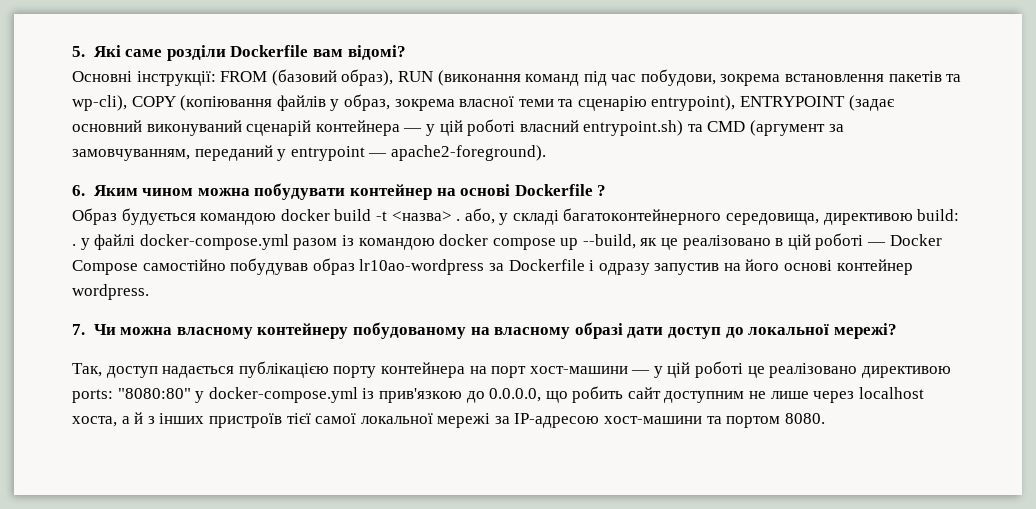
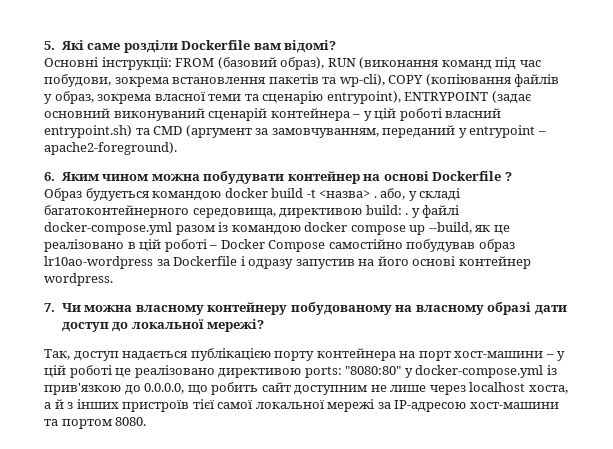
- Основні інструкції: FROM (базовий образ), RUN (виконання команд під час побудови, зокрема встановлення пакетів та wp-cli), COPY (копіювання файлів у образ, зокрема власної теми та сценарію entrypoint), ENTRYPOINT (задає основний виконуваний сценарій контейнера — у цій роботі власний entrypoint.sh) та CMD (аргумент за замовчуванням, переданий у entrypoint — apache2-foreground).
+ Основні інструкції: FROM (базовий образ), RUN (виконання команд під час побудови, зокрема встановлення пакетів та wp-cli), COPY (копіювання файлів у образ, зокрема власної теми та сценарію entrypoint), ENTRYPOINT (задає основний виконуваний сценарій контейнера – у цій роботі власний entrypoint.sh) та CMD (аргумент за замовчуванням, переданий у entrypoint – apache2-foreground).
- Образ будується командою docker build -t <назва> . або, у складі багатоконтейнерного середовища, директивою build: . у файлі docker-compose.yml разом із командою docker compose up --build, як це реалізовано в цій роботі — Docker Compose самостійно побудував образ lr10ao-wordpress за Dockerfile і одразу запустив на його основі контейнер wordpress.
+ Образ будується командою docker build -t <назва> . або, у складі багатоконтейнерного середовища, директивою build: . у файлі docker-compose.yml разом із командою docker compose up --build, як це реалізовано в цій роботі – Docker Compose самостійно побудував образ lr10ao-wordpress за Dockerfile і одразу запустив на його основі контейнер wordpress.
- Так, доступ надається публікацією порту контейнера на порт хост-машини — у цій роботі це реалізовано директивою ports: "8080:80" у docker-compose.yml із прив'язкою до 0.0.0.0, що робить сайт доступним не лише через localhost хоста, а й з інших пристроїв тієї самої локальної мережі за IP-адресою хост-машини та портом 8080.
+ Так, доступ надається публікацією порту контейнера на порт хост-машини – у цій роботі це реалізовано директивою ports: "8080:80" у docker-compose.yml із прив'язкою до 0.0.0.0, що робить сайт доступним не лише через localhost хоста, а й з інших пристроїв тієї самої локальної мережі за IP-адресою хост-машини та портом 8080.

